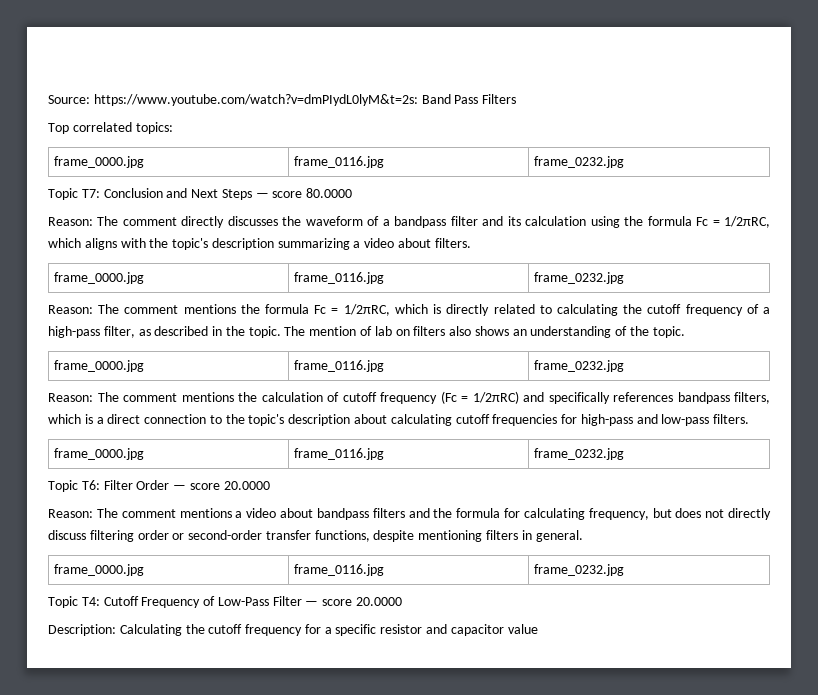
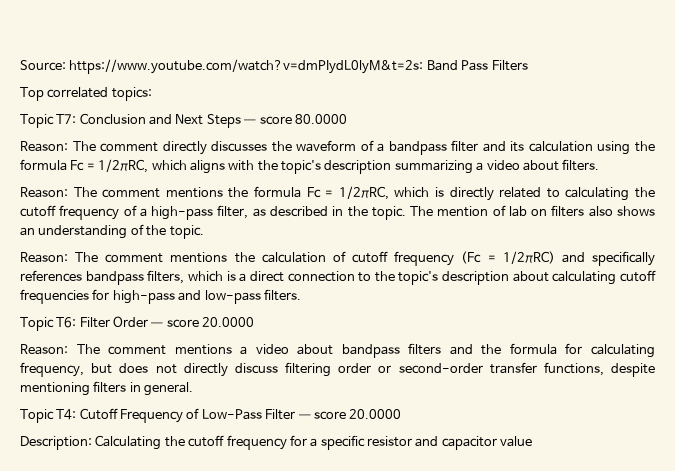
  Top correlated topics:
- frame_0000.jpg | frame_0116.jpg | frame_0232.jpg
  Reason: The comment directly discusses the waveform of a bandpass filter and its calculation using the formula Fc = 1/2πRC, which aligns with the topic's description summarizing a video about filters.
- frame_0000.jpg | frame_0116.jpg | frame_0232.jpg
  The mention of lab on filters also shows an understanding of the topic.
- frame_0000.jpg | frame_0116.jpg | frame_0232.jpg
  Reason: The comment mentions the calculation of cutoff frequency (Fc = 1/2πRC) and specifically references bandpass filters, which is a direct connection to the topic's description about calculating cutoff frequencies for high-pass and low-pass filters.
- frame_0000.jpg | frame_0116.jpg | frame_0232.jpg
  Reason: The comment mentions a video about bandpass filters and the formula for calculating frequency, but does not directly discuss filtering order or second-order transfer functions, despite mentioning filters in general.
- frame_0000.jpg | frame_0116.jpg | frame_0232.jpg

